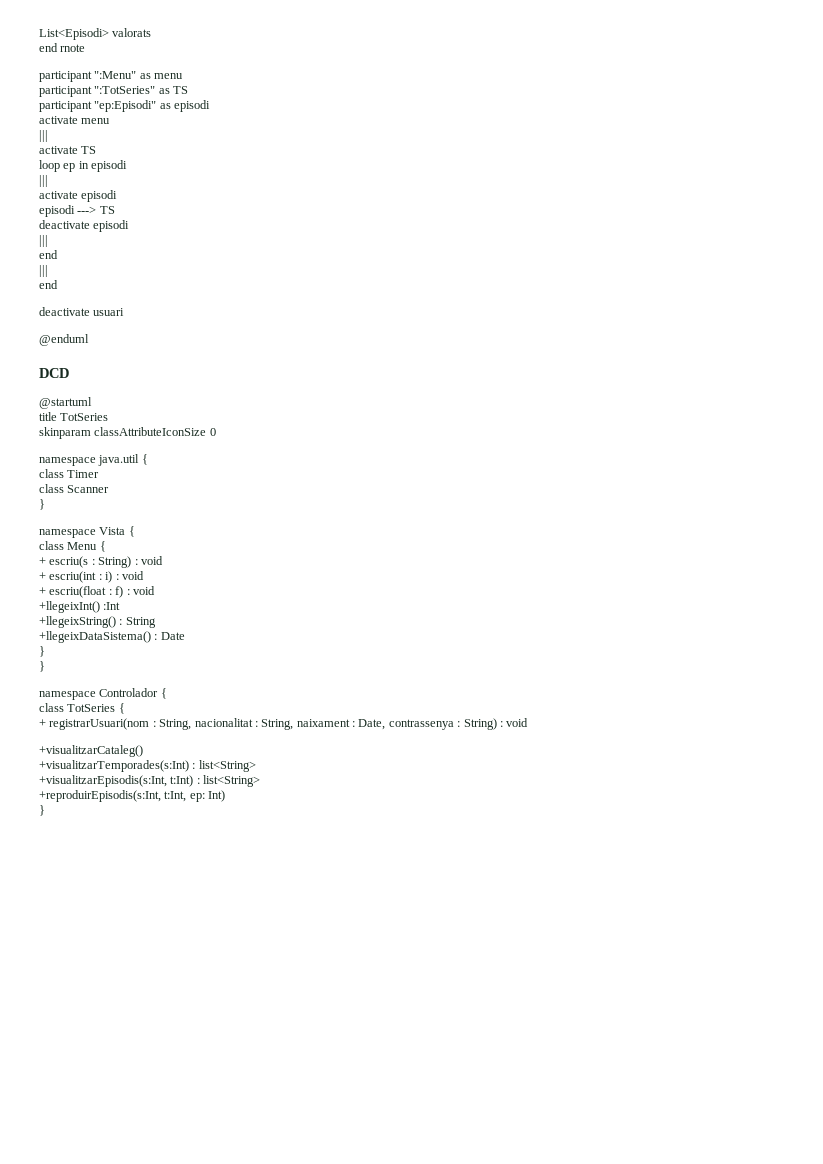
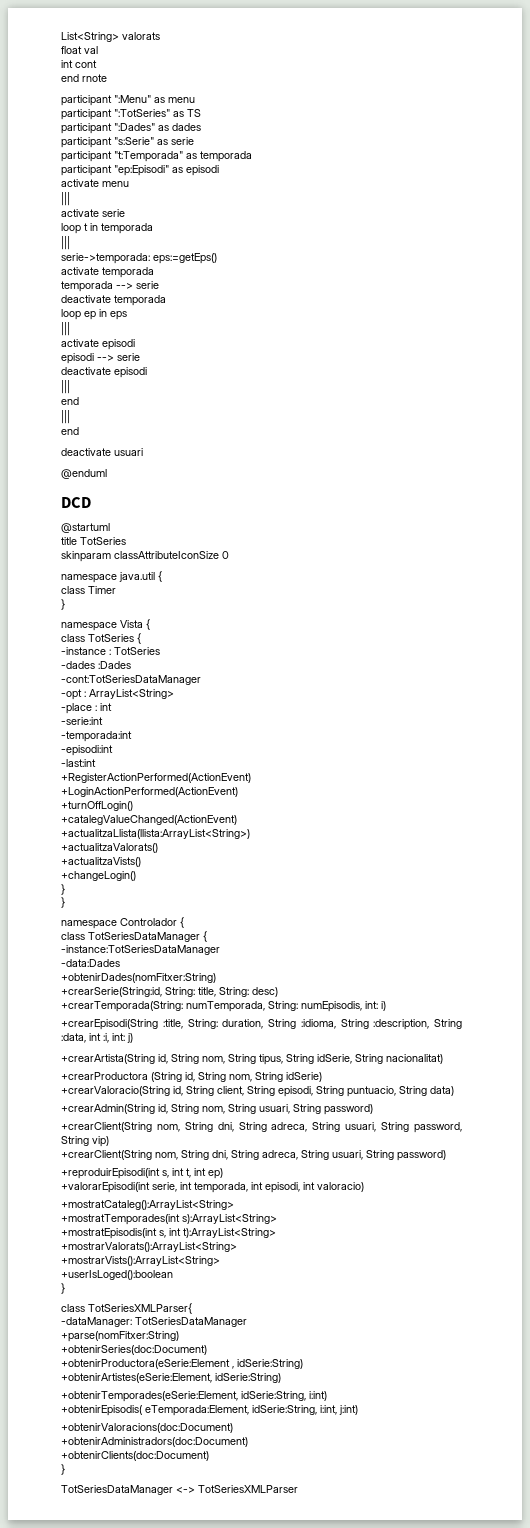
- List<Episodi> valorats
+ List<String> valorats
+ float val
+ int cont
+ participant ":Dades" as dades
+ participant "s:Serie" as serie
+ participant "t:Temporada" as temporada
- activate TS
+ activate serie
+ loop t in temporada
+ |||
+ serie->temporada: eps:=getEps()
+ activate temporada
+ temporada --> serie
+ deactivate temporada
- loop ep in episodi
+ loop ep in eps
- episodi ---> TS
+ episodi --> serie
- class Scanner
- class Menu {
- + escriu(s : String) : void
- + escriu(int : i) : void
- + escriu(float : f) : void
- +llegeixInt() :Int
- +llegeixString() : String
- +llegeixDataSistema() : Date
+ class TotSeries {
+ -instance : TotSeries
+ -dades :Dades
+ -cont:TotSeriesDataManager
+ -opt : ArrayList<String>
+ -place : int
+ -serie:int
+ -temporada:int
+ -episodi:int
+ -last:int
+ +RegisterActionPerformed(ActionEvent)
+ +LoginActionPerformed(ActionEvent)
+ +turnOffLogin()
+ +catalegValueChanged(ActionEvent)
+ +actualitzaLlista(llista:ArrayList<String>)
+ +actualitzaValorats()
+ +actualitzaVists()
+ +changeLogin()
- class TotSeries {
- + registrarUsuari(nom : String, nacionalitat : String, naixament : Date, contrassenya : String) : void
- +visualitzarCataleg()
- +visualitzarTemporades(s:Int) : list<String>
- +visualitzarEpisodis(s:Int, t:Int) : list<String>
- +reproduirEpisodis(s:Int, t:Int, ep: Int)
+ class TotSeriesDataManager {
+ -instance:TotSeriesDataManager
+ -data:Dades
+ +obtenirDades(nomFitxer:String)
+ +crearSerie(String:id, String: title, String: desc)
+ +crearTemporada(String: numTemporada, String: numEpisodis, int: i)
+ +crearEpisodi(String :title, String: duration, String :idioma, String :description, String :data, int :i, int: j)
+ +crearArtista(String id, String nom, String tipus, String idSerie, String nacionalitat)
+ +crearProductora (String id, String nom, String idSerie)
+ +crearValoracio(String id, String client, String episodi, String puntuacio, String data)
+ +crearAdmin(String id, String nom, String usuari, String password)
+ +crearClient(String nom, String dni, String adreca, String usuari, String password, String vip)
+ +crearClient(String nom, String dni, String adreca, String usuari, String password)
+ +reproduirEpisodi(int s, int t, int ep)
+ +valorarEpisodi(int serie, int temporada, int episodi, int valoracio)
+ +mostratCataleg():ArrayList<String>
+ +mostratTemporades(int s):ArrayList<String>
+ +mostratEpisodis(int s, int t):ArrayList<String>
+ +mostrarValorats():ArrayList<String>
+ +mostrarVists():ArrayList<String>
+ +userIsLoged():boolean
  }
+ class TotSeriesXMLParser{
+ -dataManager: TotSeriesDataManager
+ +parse(nomFitxer:String)
+ +obtenirSeries(doc:Document)
+ +obtenirProductora(eSerie:Element , idSerie:String)
+ +obtenirArtistes(eSerie:Element, idSerie:String)
+ +obtenirTemporades(eSerie:Element, idSerie:String, i:int)
+ +obtenirEpisodis( eTemporada:Element, idSerie:String, i:int, j:int)
+ +obtenirValoracions(doc:Document)
+ +obtenirAdministradors(doc:Document)
+ +obtenirClients(doc:Document)
+ }
+ TotSeriesDataManager <-> TotSeriesXMLParser

